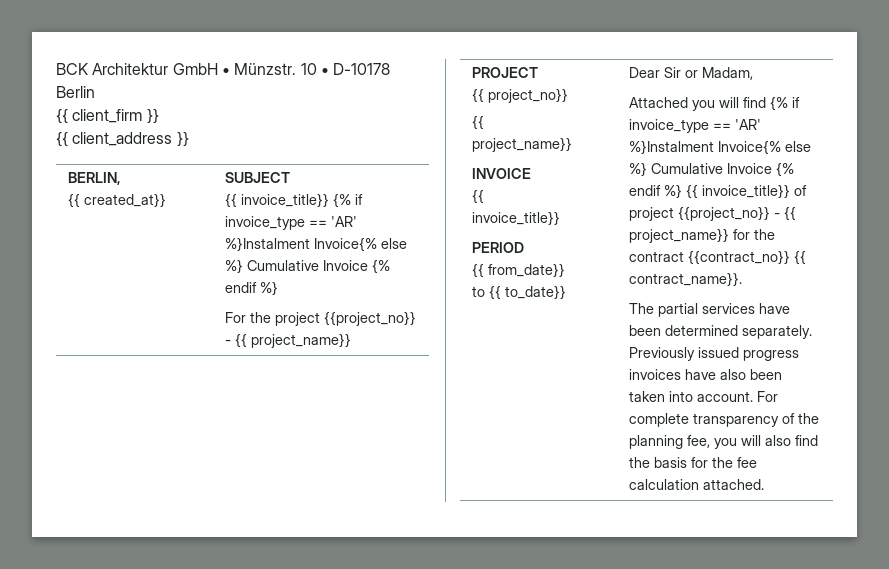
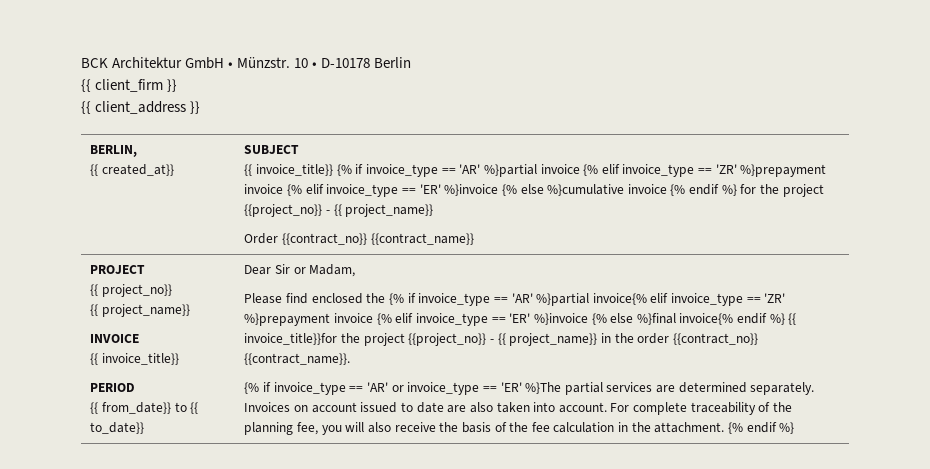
- {{ invoice_title}} {% if invoice_type == 'AR' %}Instalment Invoice{% else %} Cumulative Invoice {% endif %}
- For the project {{project_no}} - {{ project_name}}
+ {{ invoice_title}} {% if invoice_type == 'AR' %}partial invoice {% elif invoice_type == 'ZR' %}prepayment invoice {% elif invoice_type == 'ER' %}invoice {% else %}cumulative invoice {% endif %} for the project {{project_no}} - {{ project_name}}
+ Order {{contract_no}} {{contract_name}}
- Attached you will find {% if invoice_type == 'AR' %}Instalment Invoice{% else %} Cumulative Invoice {% endif %} {{ invoice_title}} of project {{project_no}} - {{ project_name}} for the contract {{contract_no}} {{ contract_name}}.
- The partial services have been determined separately. Previously issued progress invoices have also been taken into account.
+ Please find enclosed the {% if invoice_type == 'AR' %}partial invoice{% elif invoice_type == 'ZR' %}prepayment invoice {% elif invoice_type == 'ER' %}invoice {% else %}final invoice{% endif %} {{ invoice_title}}for the project {{project_no}} - {{ project_name}} in the order {{contract_no}} {{contract_name}}.
+ {% if invoice_type == 'AR' or invoice_type == 'ER' %}The partial services are determined separately. Invoices on account issued to date are also taken into account.
- For complete transparency of the planning fee, you will also find the basis for the fee calculation attached.
+ For complete traceability of the planning fee, you will also receive the basis of the fee calculation in the attachment. {% endif %}

